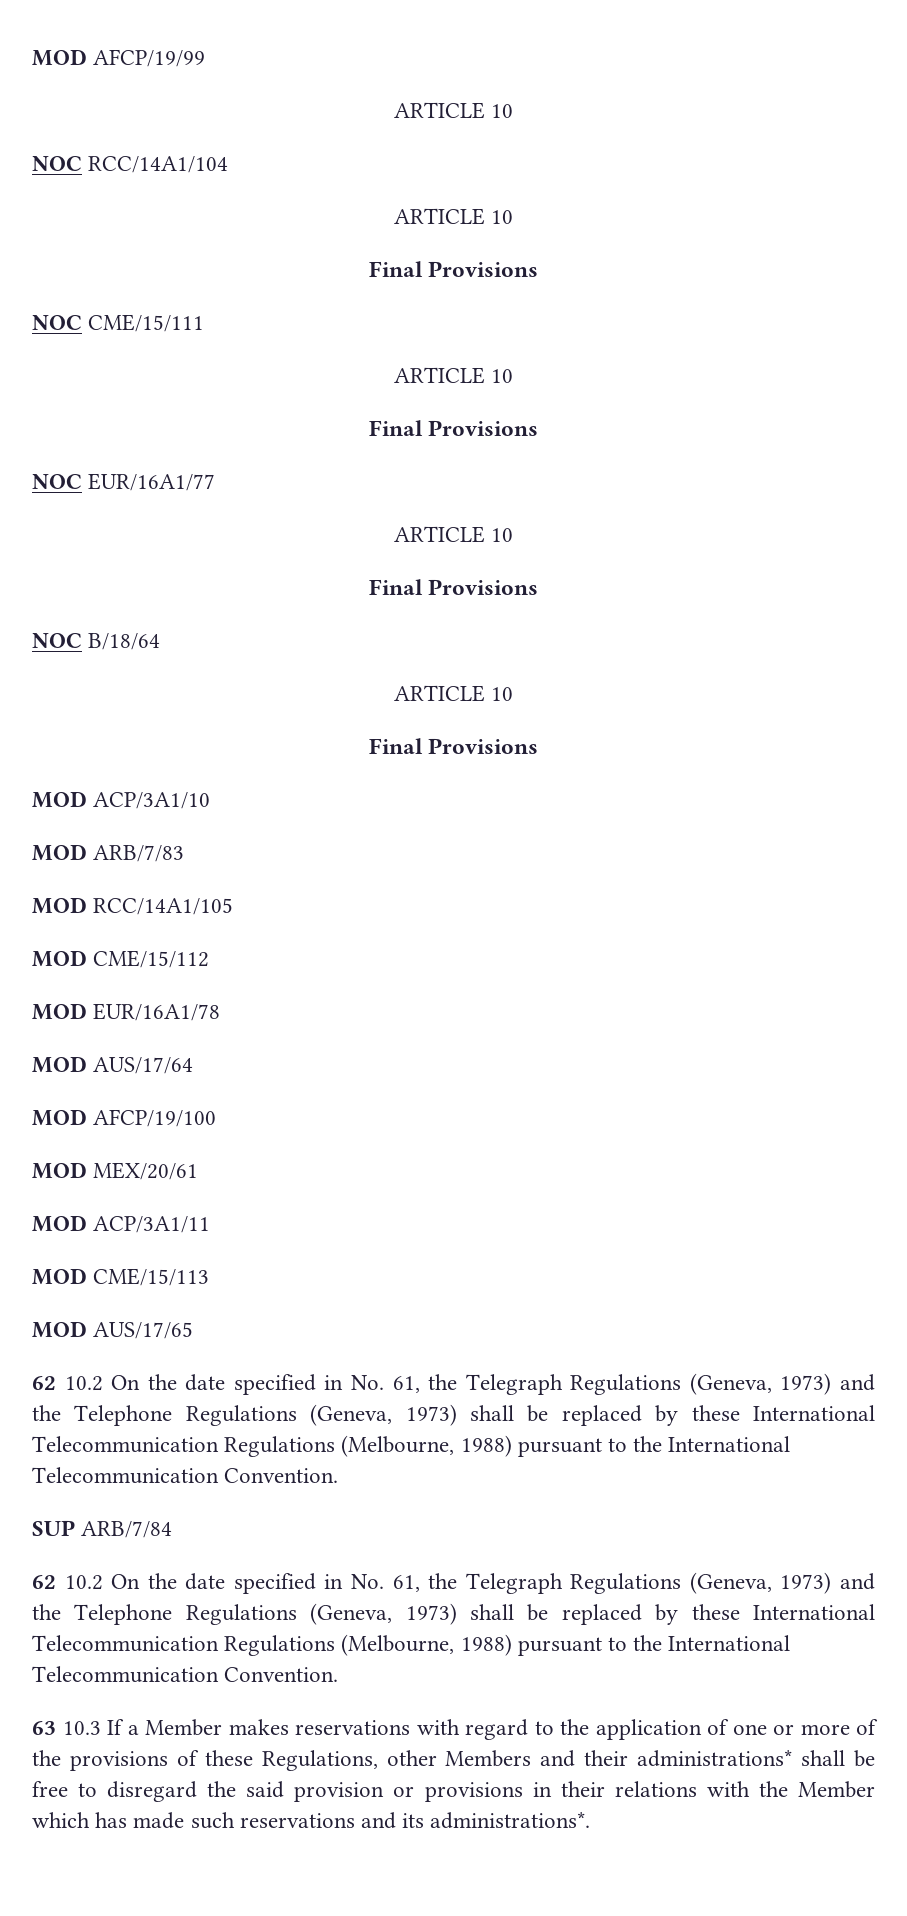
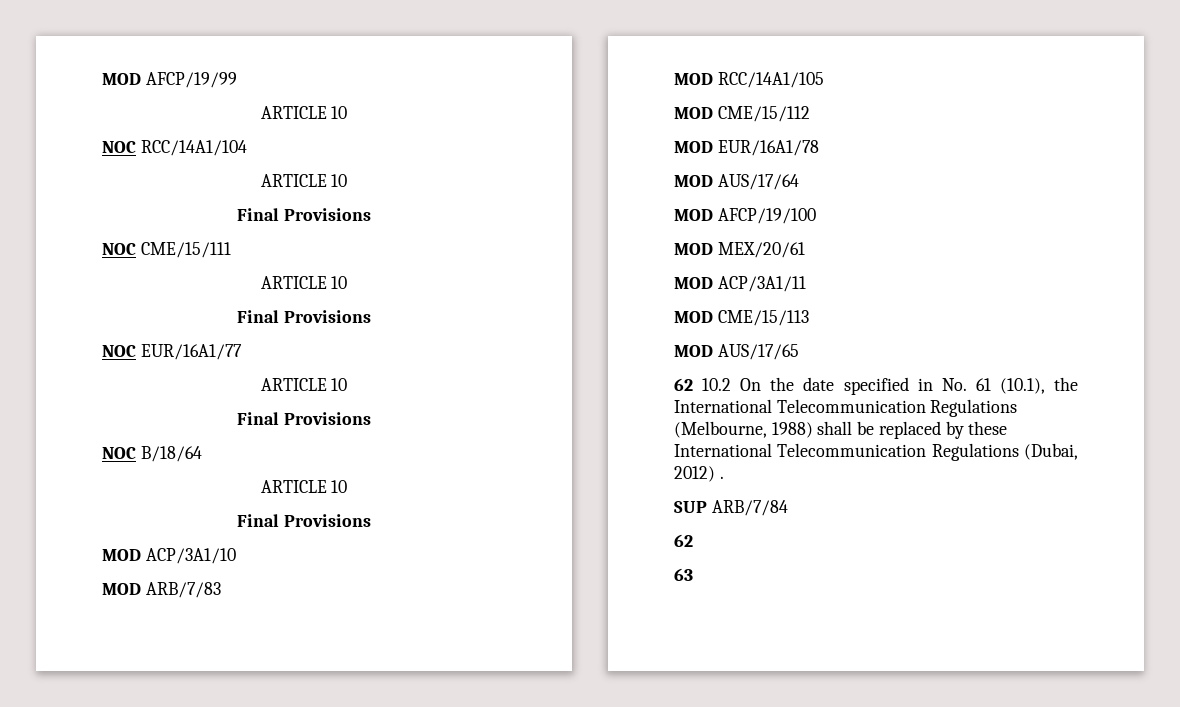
  MOD AUS/17/65
- 62 10.2 On the date specified in No. 61, the Telegraph Regulations (Geneva, 1973) and the Telephone Regulations (Geneva, 1973) shall be replaced by these International Telecommunication Regulations (Melbourne, 1988) pursuant to the International Telecommunication Convention.
+ 62 10.2 On the date specified in No. 61 (10.1), the International Telecommunication Regulations (Melbourne, 1988) shall be replaced by these International Telecommunication Regulations (Dubai, 2012) .
  SUP ARB/7/84
- 62 10.2 On the date specified in No. 61, the Telegraph Regulations (Geneva, 1973) and the Telephone Regulations (Geneva, 1973) shall be replaced by these International Telecommunication Regulations (Melbourne, 1988) pursuant to the International Telecommunication Convention.
- 63 10.3 If a Member makes reservations with regard to the application of one or more of the provisions of these Regulations, other Members and their administrations* shall be free to disregard the said provision or provisions in their relations with the Member which has made such reservations and its administrations*.
+ 62
+ 63

